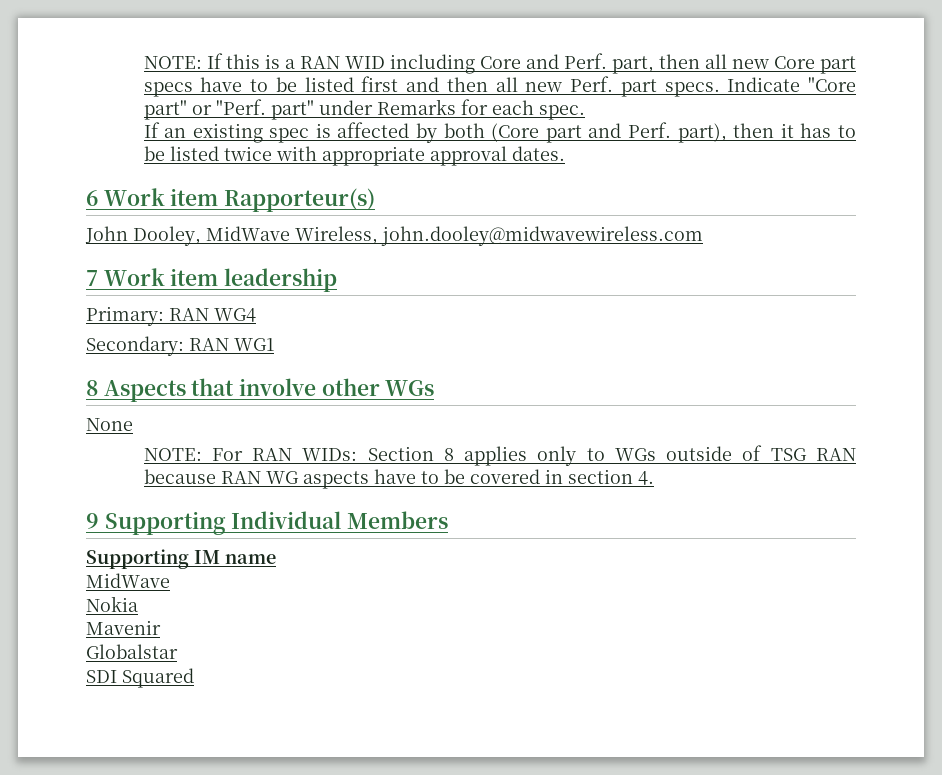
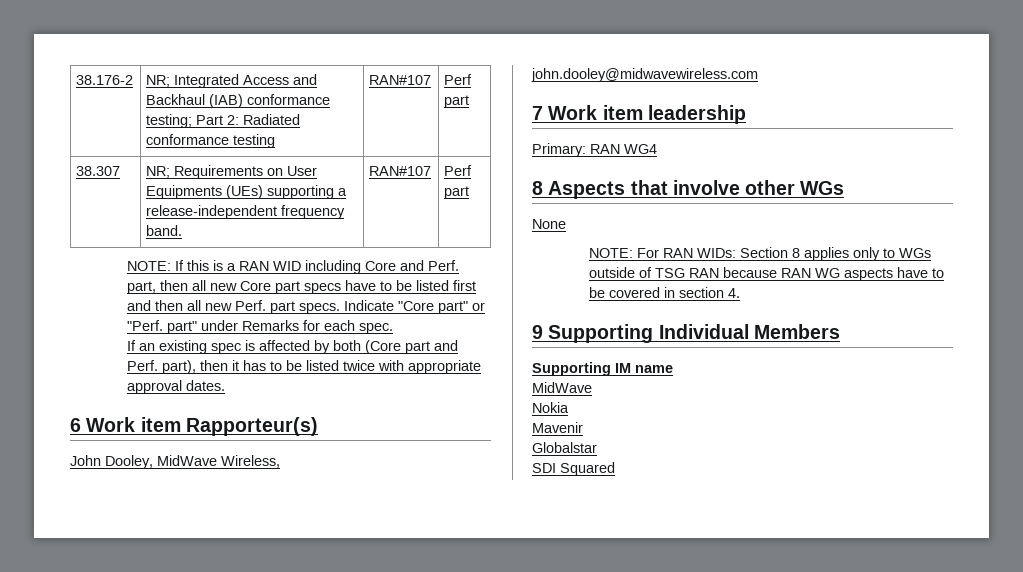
+ 38.176-2 | NR; Integrated Access and Backhaul (IAB) conformance testing; Part 2: Radiated conformance testing | RAN#107 | Perf part
+ 38.307 | NR; Requirements on User Equipments (UEs) supporting a release-independent frequency band. | RAN#107 | Perf part
- Secondary: RAN WG1

